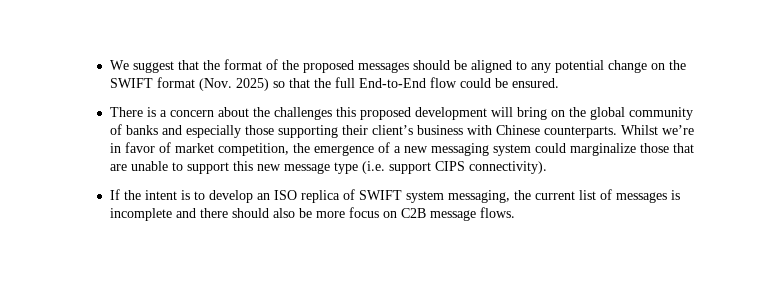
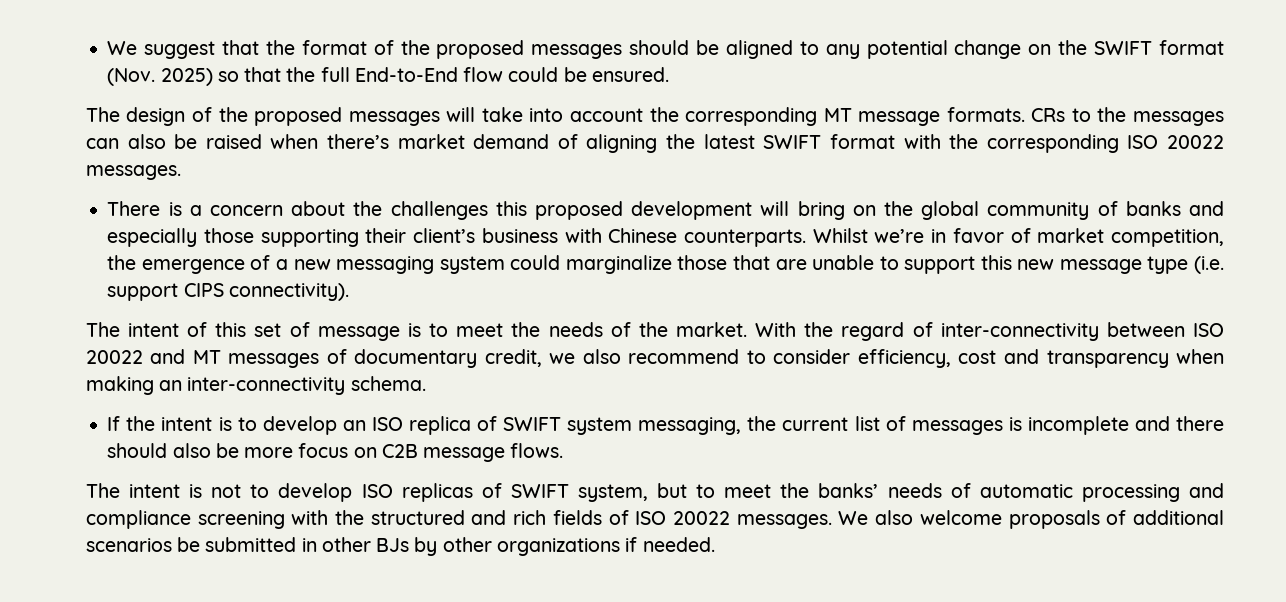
+ The design of the proposed messages will take into account the corresponding MT message formats. CRs to the messages can also be raised when there’s market demand of aligning the latest SWIFT format with the corresponding ISO 20022 messages.
+ The intent of this set of message is to meet the needs of the market. With the regard of inter-connectivity between ISO 20022 and MT messages of documentary credit, we also recommend to consider efficiency, cost and transparency when making an inter-connectivity schema.
+ The intent is not to develop ISO replicas of SWIFT system, but to meet the banks’ needs of automatic processing and compliance screening with the structured and rich fields of ISO 20022 messages. We also welcome proposals of additional scenarios be submitted in other BJs by other organizations if needed.

